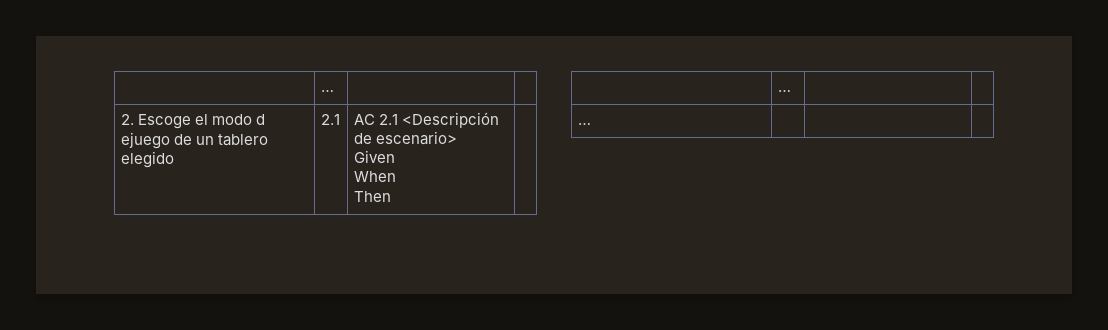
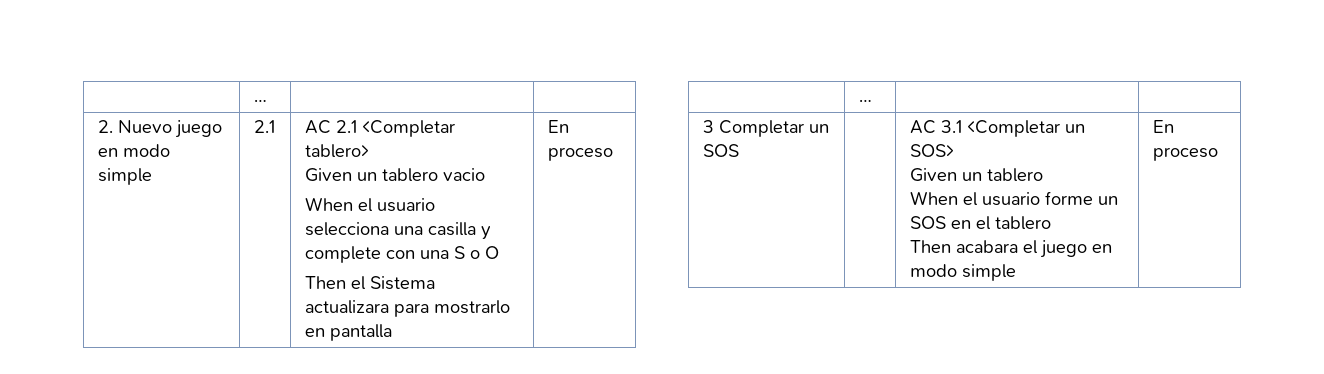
- 2. Escoge el modo d ejuego de un tablero elegido | 2.1 | AC 2.1 <Descripción de escenario>
- Given
- When
- Then |
+ 2. Nuevo juego en modo simple | 2.1 | AC 2.1 <Completar tablero>
+ Given un tablero vacio
+ When el usuario selecciona una casilla y complete con una S o O
+ Then el Sistema actualizara para mostrarlo en pantalla | En proceso
  | … | |
- … | | |
+ 3 Completar un SOS | | AC 3.1 <Completar un SOS>
+ Given un tablero
+ When el usuario forme un SOS en el tablero
+ Then acabara el juego en modo simple | En proceso

